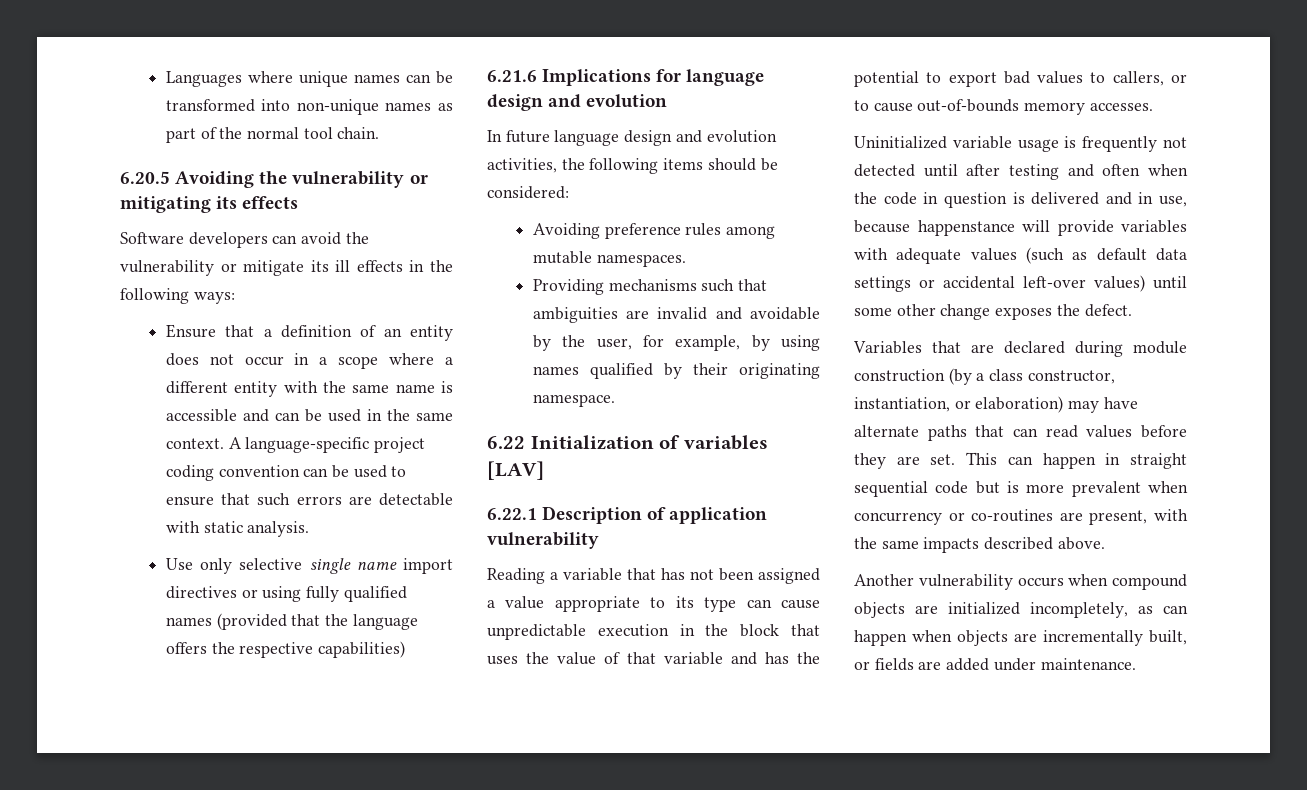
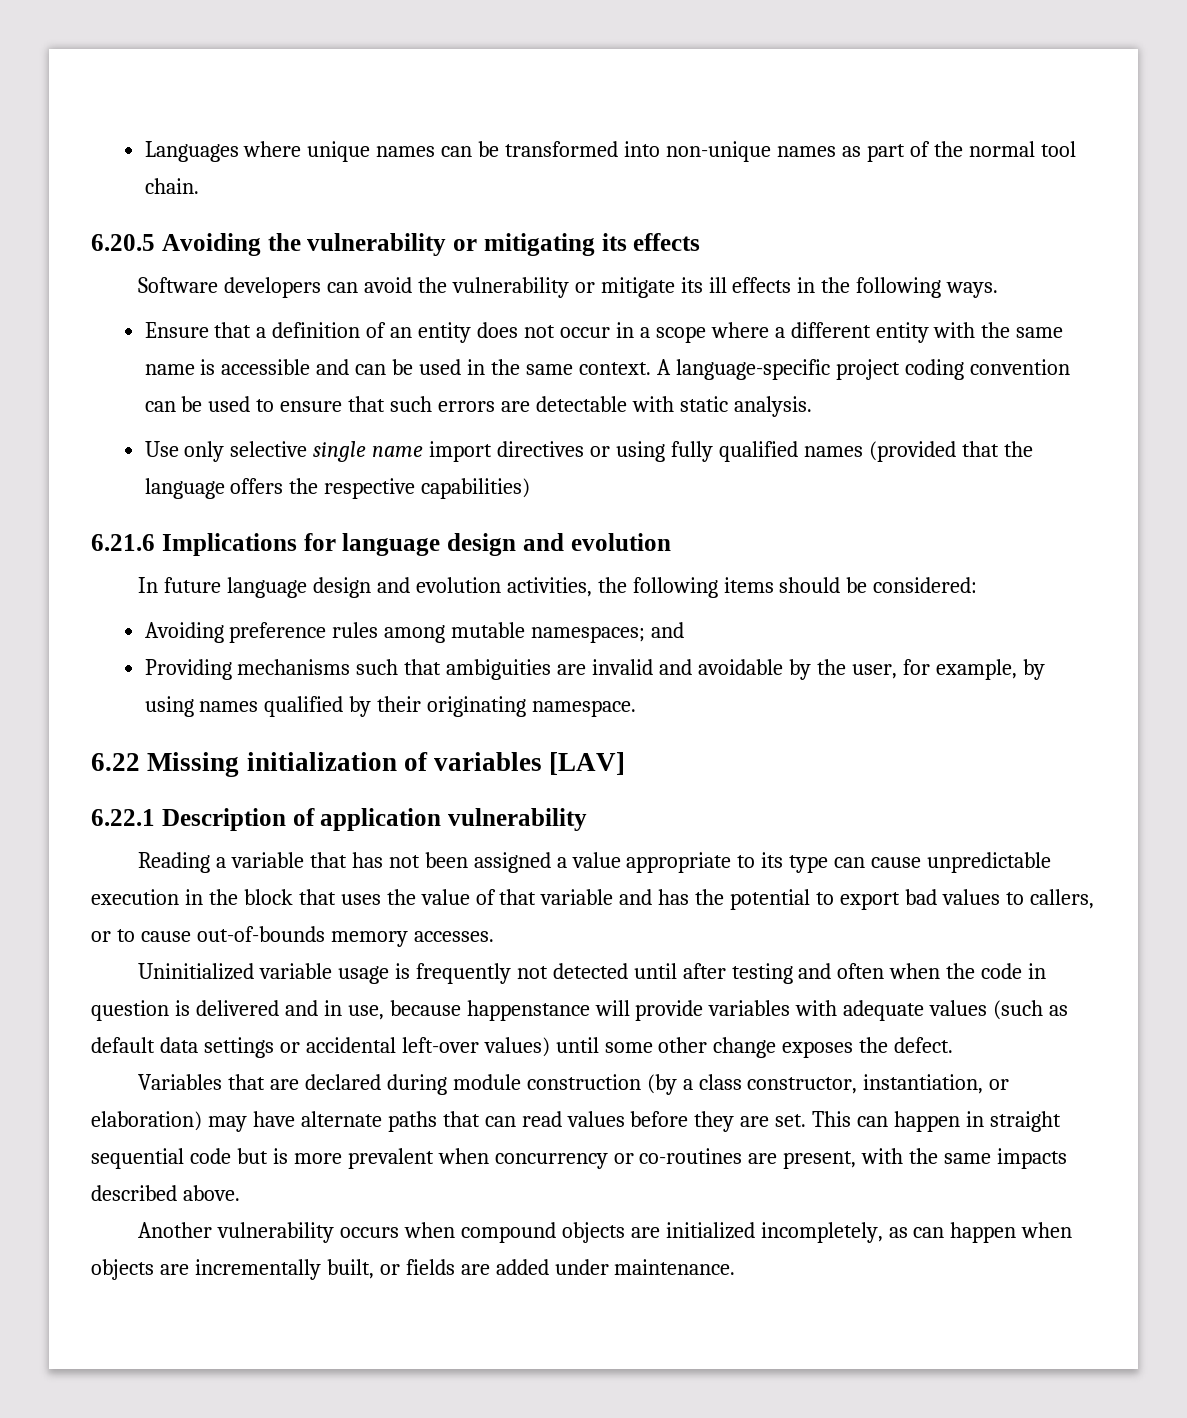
- Software developers can avoid the vulnerability or mitigate its ill effects in the following ways:
+ Software developers can avoid the vulnerability or mitigate its ill effects in the following ways.
- Avoiding preference rules among mutable namespaces.
+ Avoiding preference rules among mutable namespaces; and
- 6.22 Initialization of variables [LAV]
+ 6.22 Missing initialization of variables [LAV]

